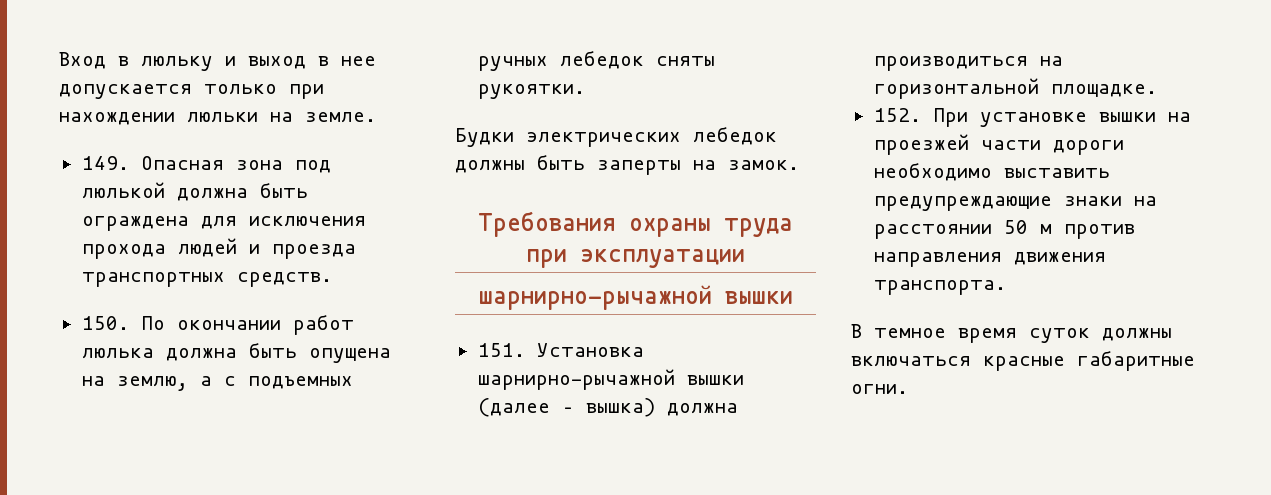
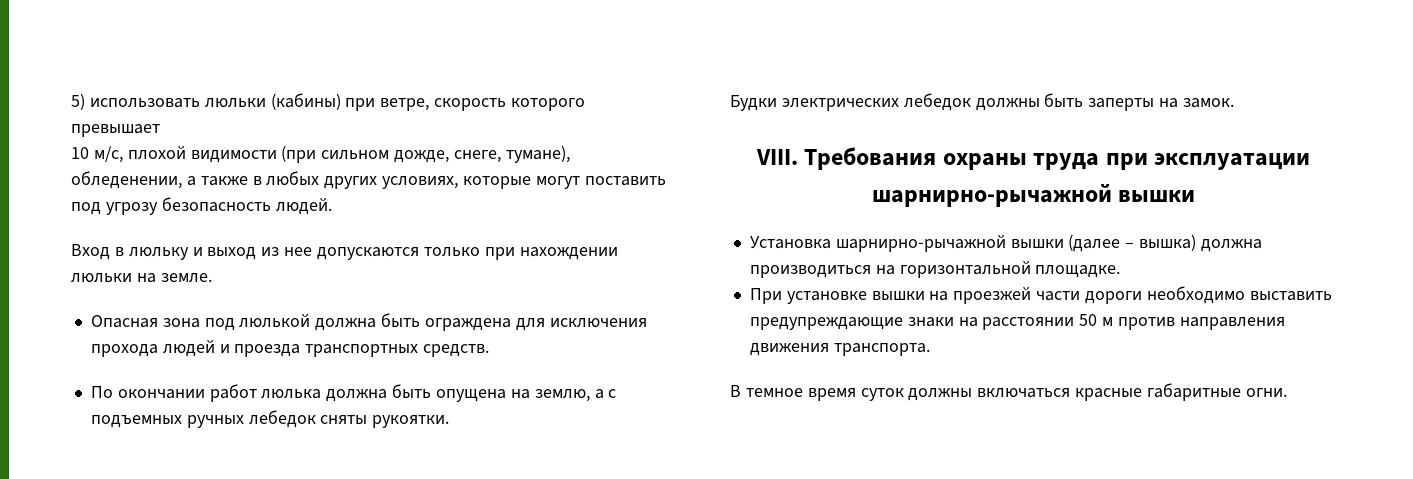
+ 5) использовать люльки (кабины) при ветре, скорость которого превышает
+ 10 м/с, плохой видимости (при сильном дожде, снеге, тумане), обледенении, а также в любых других условиях, которые могут поставить под угрозу безопасность людей.
- Вход в люльку и выход в нее допускается только при нахождении люльки на земле.
+ Вход в люльку и выход из нее допускаются только при нахождении люльки на земле.
- 149. Опасная зона под люлькой должна быть ограждена для исключения прохода людей и проезда транспортных средств.
+ Опасная зона под люлькой должна быть ограждена для исключения прохода людей и проезда транспортных средств.
- 150. По окончании работ люлька должна быть опущена на землю, а с подъемных ручных лебедок сняты рукоятки.
+ По окончании работ люлька должна быть опущена на землю, а с подъемных ручных лебедок сняты рукоятки.
+ VIII.
- 151. Установка шарнирно-рычажной вышки (далее – вышка) должна производиться на горизонтальной площадке.
+ Установка шарнирно-рычажной вышки (далее – вышка) должна производиться на горизонтальной площадке.
- 152. При установке вышки на проезжей части дороги необходимо выставить предупреждающие знаки на расстоянии 50 м против направления движения транспорта.
+ При установке вышки на проезжей части дороги необходимо выставить предупреждающие знаки на расстоянии 50 м против направления движения транспорта.

